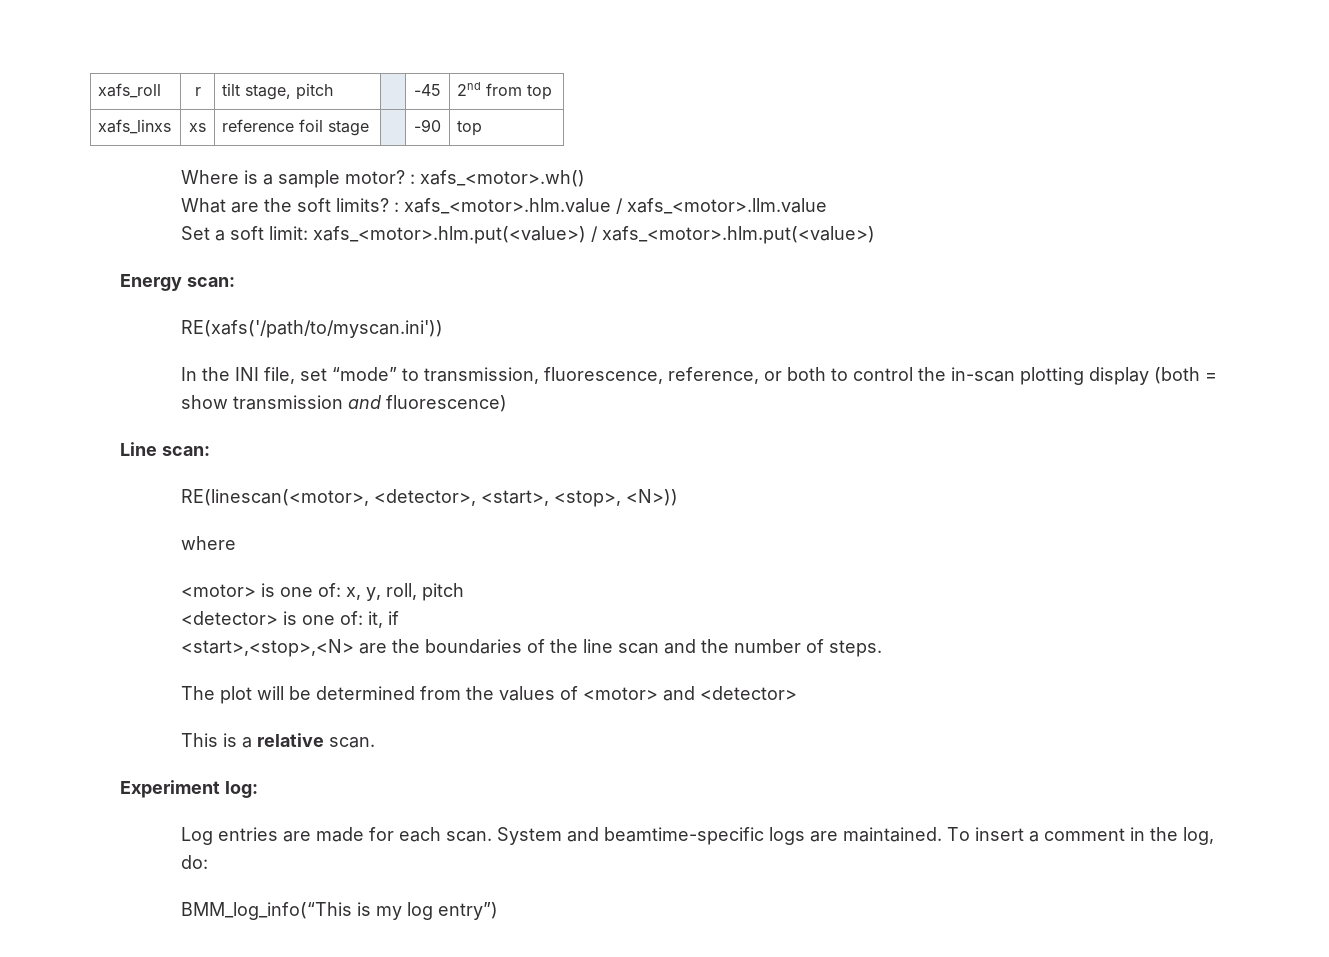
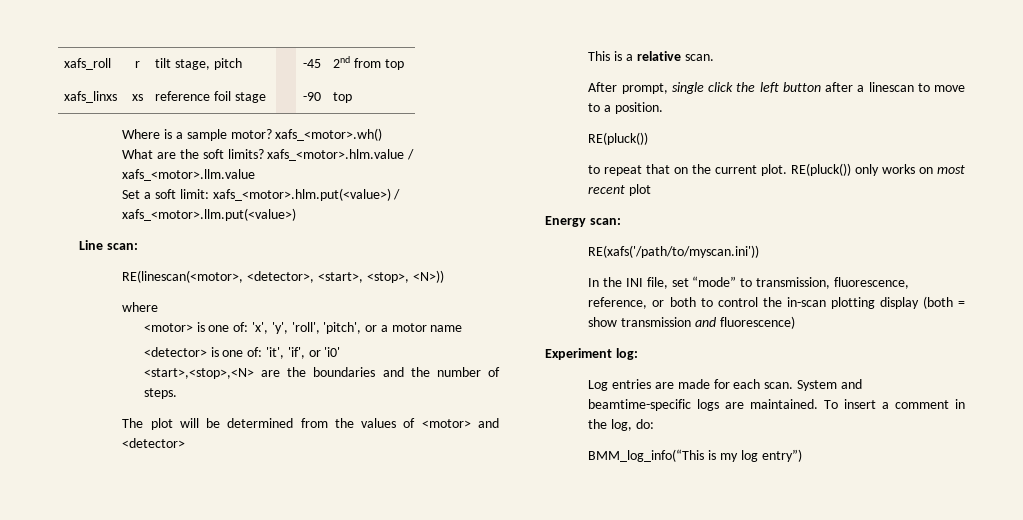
- Where is a sample motor? : xafs_<motor>.wh()
+ Where is a sample motor? xafs_<motor>.wh()
- What are the soft limits? : xafs_<motor>.hlm.value / xafs_<motor>.llm.value
+ What are the soft limits? xafs_<motor>.hlm.value / xafs_<motor>.llm.value
- Set a soft limit: xafs_<motor>.hlm.put(<value>) / xafs_<motor>.hlm.put(<value>)
+ Set a soft limit: xafs_<motor>.hlm.put(<value>) / xafs_<motor>.llm.put(<value>)
+ Line scan:
+ RE(linescan(<motor>, <detector>, <start>, <stop>, <N>))
+ where
+ <motor> is one of: 'x', 'y', 'roll', 'pitch', or a motor name
+ <detector> is one of: 'it', 'if', or 'i0'
+ <start>,<stop>,<N> are the boundaries and the number of steps.
+ The plot will be determined from the values of <motor> and <detector>
+ This is a relative scan.
+ After prompt, single click the left button after a linescan to move to a position.
+ RE(pluck())
+ to repeat that on the current plot. RE(pluck()) only works on most recent plot
- Line scan:
- RE(linescan(<motor>, <detector>, <start>, <stop>, <N>))
- where
- <motor> is one of: x, y, roll, pitch
- <detector> is one of: it, if
- <start>,<stop>,<N> are the boundaries of the line scan and the number of steps.
- The plot will be determined from the values of <motor> and <detector>
- This is a relative scan.

